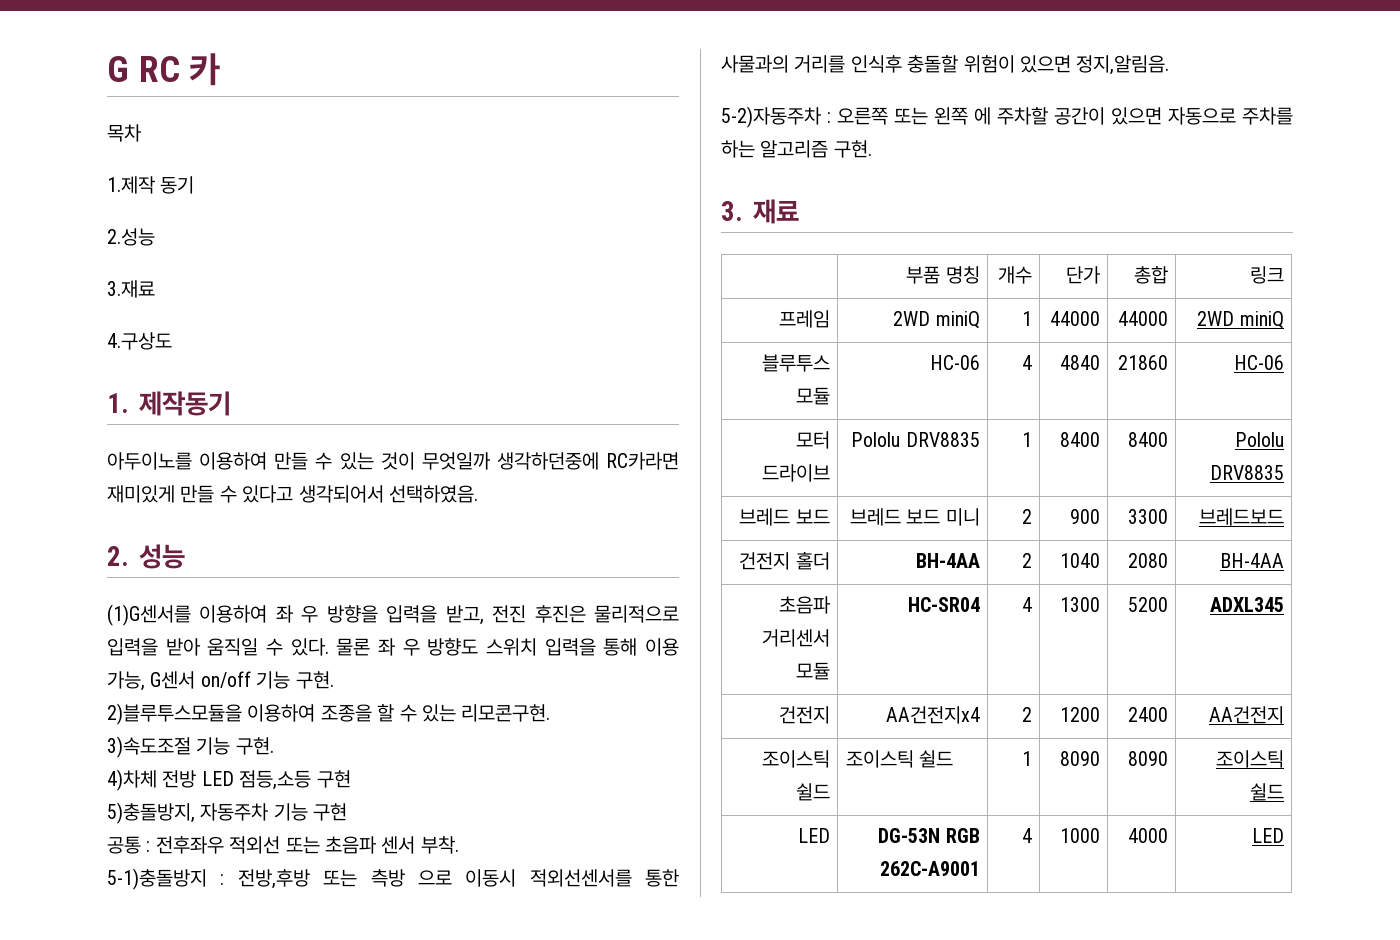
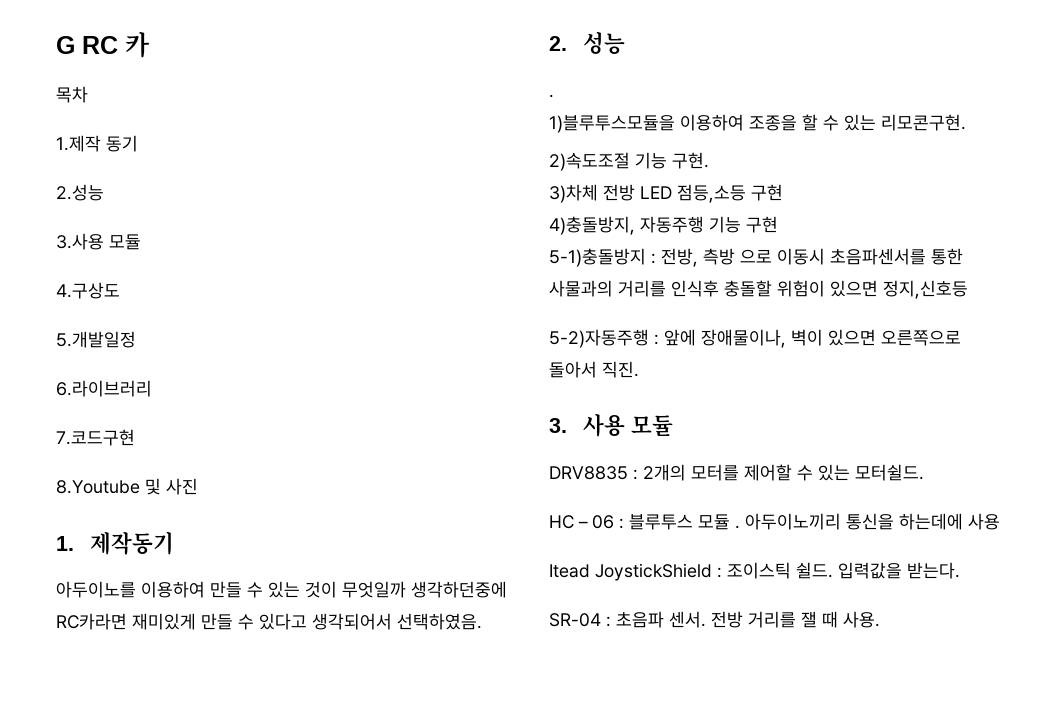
- 3.재료
+ 3.사용 모듈
+ 5.개발일정
+ 6.라이브러리
+ 7.코드구현
+ 8.Youtube 및 사진
  2. 성능
- (1)G센서를 이용하여 좌 우 방향을 입력을 받고, 전진 후진은 물리적으로 입력을 받아 움직일 수 있다. 물론 좌 우 방향도 스위치 입력을 통해 이용 가능, G센서 on/off 기능 구현.
- 2)블루투스모듈을 이용하여 조종을 할 수 있는 리모콘구현.
+ .
+ 1)블루투스모듈을 이용하여 조종을 할 수 있는 리모콘구현.
- 3)속도조절 기능 구현.
- 4)차체 전방 LED 점등,소등 구현
+ 2)속도조절 기능 구현.
+ 3)차체 전방 LED 점등,소등 구현
- 5)충돌방지, 자동주차 기능 구현
+ 4)충돌방지, 자동주행 기능 구현
- 공통 : 전후좌우 적외선 또는 초음파 센서 부착.
- 5-1)충돌방지 : 전방,후방 또는 측방 으로 이동시 적외선센서를 통한 사물과의 거리를 인식후 충돌할 위험이 있으면 정지,알림음.
- 5-2)자동주차 : 오른쪽 또는 왼쪽 에 주차할 공간이 있으면 자동으로 주차를 하는 알고리즘 구현.
- 3. 재료
- | 부품 명칭 | 개수 | 단가 | 총합 | 링크
- 프레임 | 2WD miniQ | 1 | 44000 | 44000 | 2WD miniQ
- 블루투스 모듈 | HC-06 | 4 | 4840 | 21860 | HC-06
- 모터 드라이브 | Pololu DRV8835 | 1 | 8400 | 8400 | Pololu DRV8835
- 브레드 보드 | 브레드 보드 미니 | 2 | 900 | 3300 | 브레드보드
- 건전지 홀더 | BH-4AA | 2 | 1040 | 2080 | BH-4AA
- 초음파 거리센서 모듈 | HC-SR04 | 4 | 1300 | 5200 | ADXL345
- 건전지 | AA건전지x4 | 2 | 1200 | 2400 | AA건전지
- 조이스틱 쉴드 | 조이스틱 쉴드 | 1 | 8090 | 8090 | 조이스틱 쉴드
- LED | DG-53N RGB 262C-A9001 | 4 | 1000 | 4000 | LED
+ 5-1)충돌방지 : 전방, 측방 으로 이동시 초음파센서를 통한 사물과의 거리를 인식후 충돌할 위험이 있으면 정지,신호등
+ 5-2)자동주행 : 앞에 장애물이나, 벽이 있으면 오른쪽으로 돌아서 직진.
+ 3. 사용 모듈
+ DRV8835 : 2개의 모터를 제어할 수 있는 모터쉴드.
+ HC – 06 : 블루투스 모듈 . 아두이노끼리 통신을 하는데에 사용
+ Itead JoystickShield : 조이스틱 쉴드. 입력값을 받는다.
+ SR-04 : 초음파 센서. 전방 거리를 잴 때 사용.

